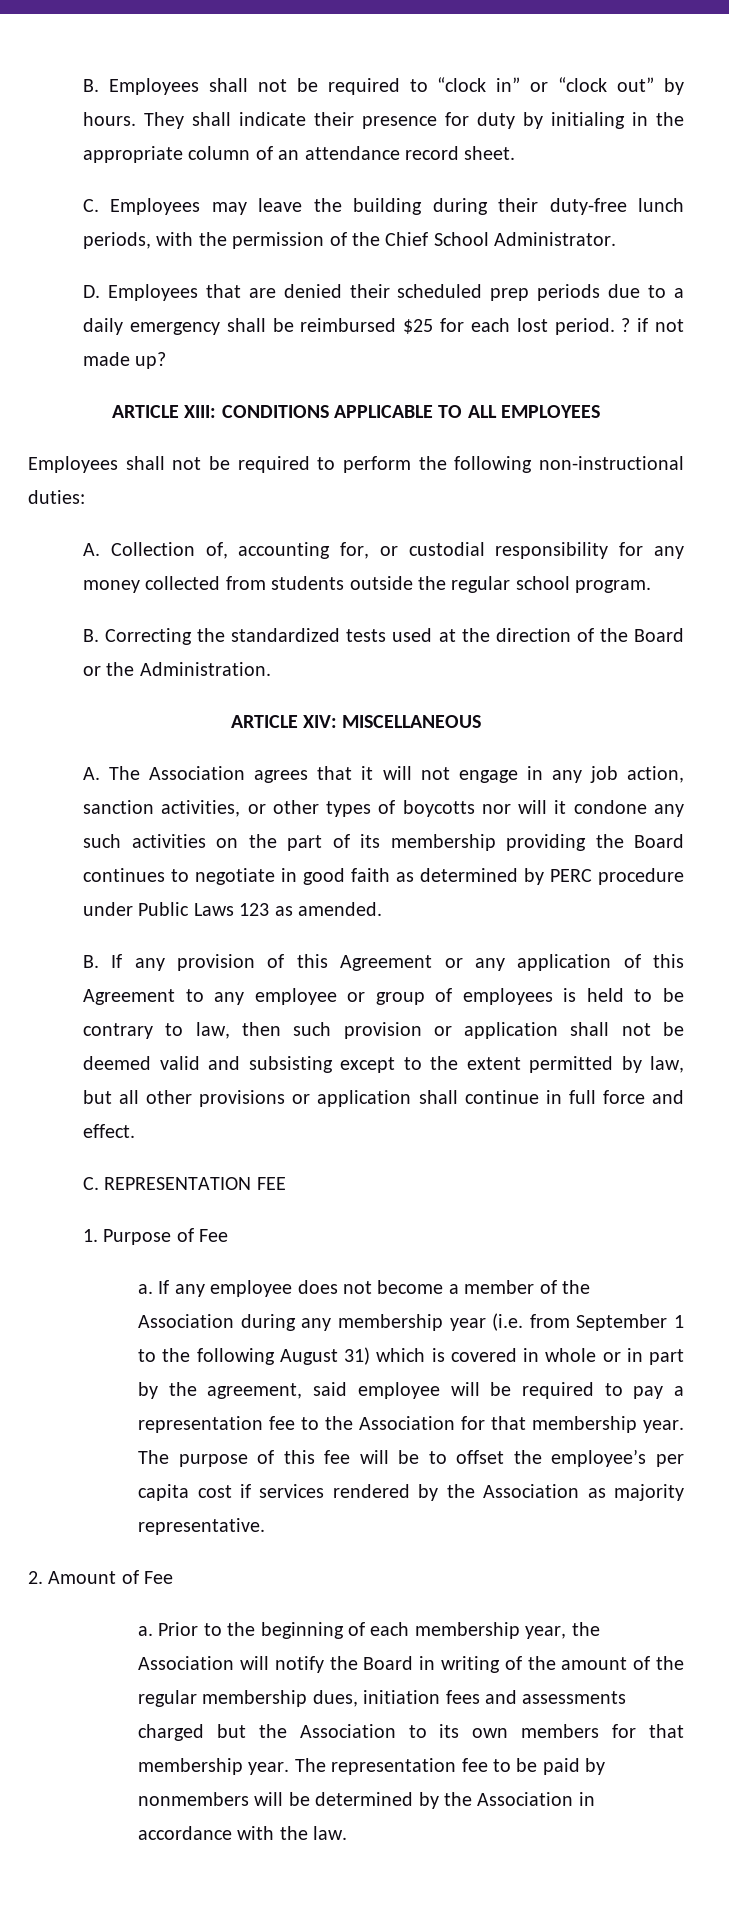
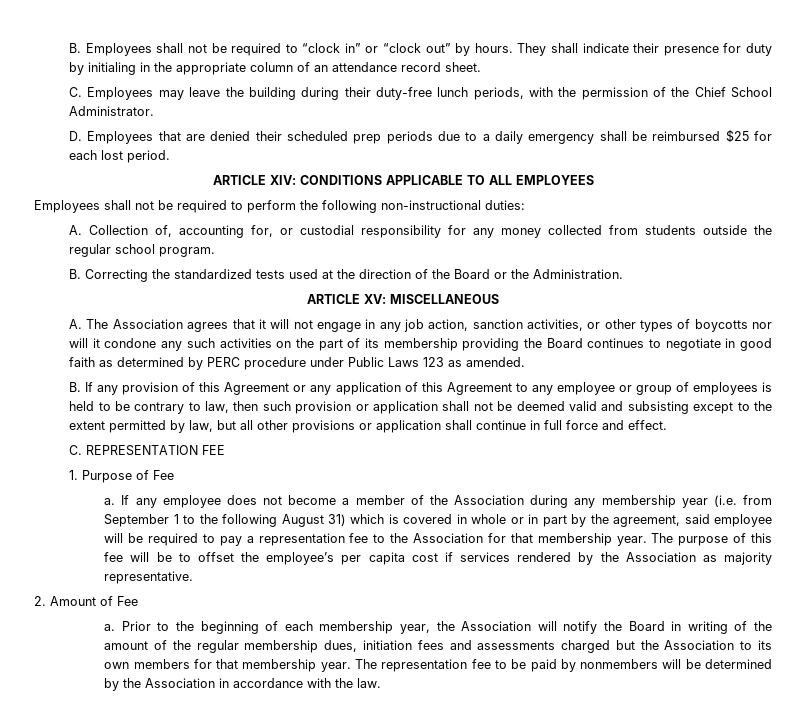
- D. Employees that are denied their scheduled prep periods due to a daily emergency shall be reimbursed $25 for each lost period. ? if not made up?
- ARTICLE XIII: CONDITIONS APPLICABLE TO ALL EMPLOYEES
+ D. Employees that are denied their scheduled prep periods due to a daily emergency shall be reimbursed $25 for each lost period.
+ ARTICLE XIV: CONDITIONS APPLICABLE TO ALL EMPLOYEES
- ARTICLE XIV: MISCELLANEOUS
+ ARTICLE XV: MISCELLANEOUS

